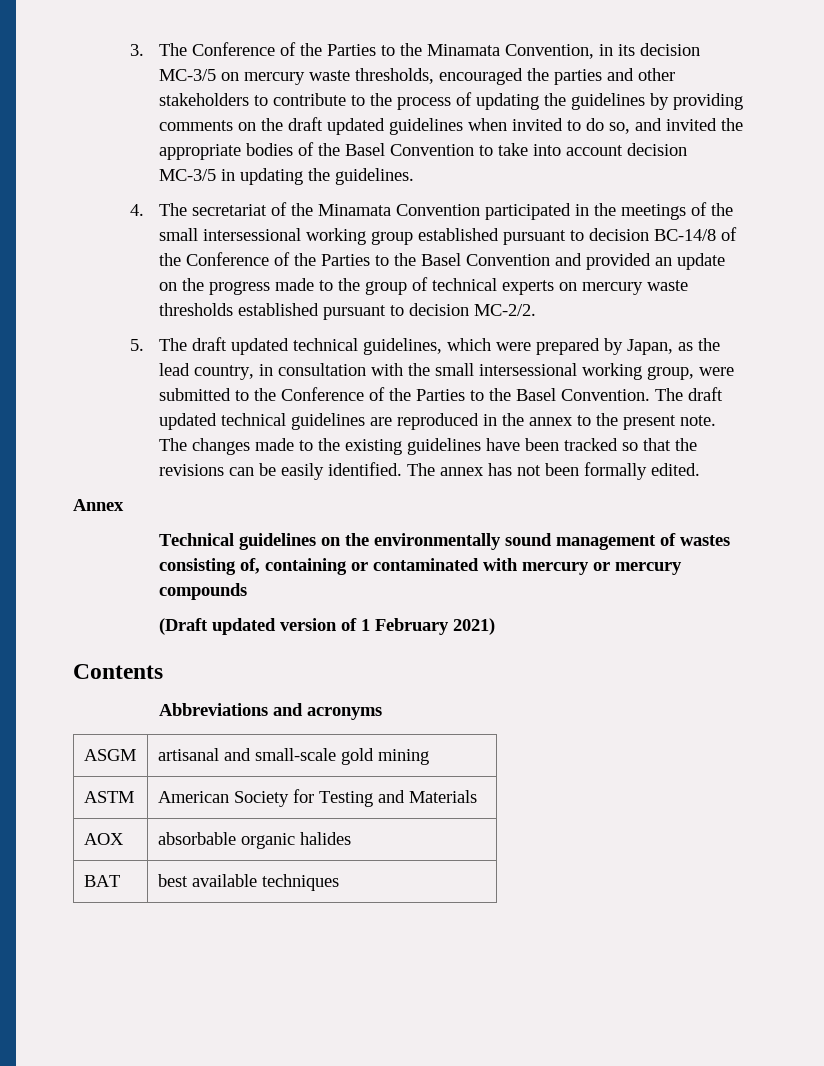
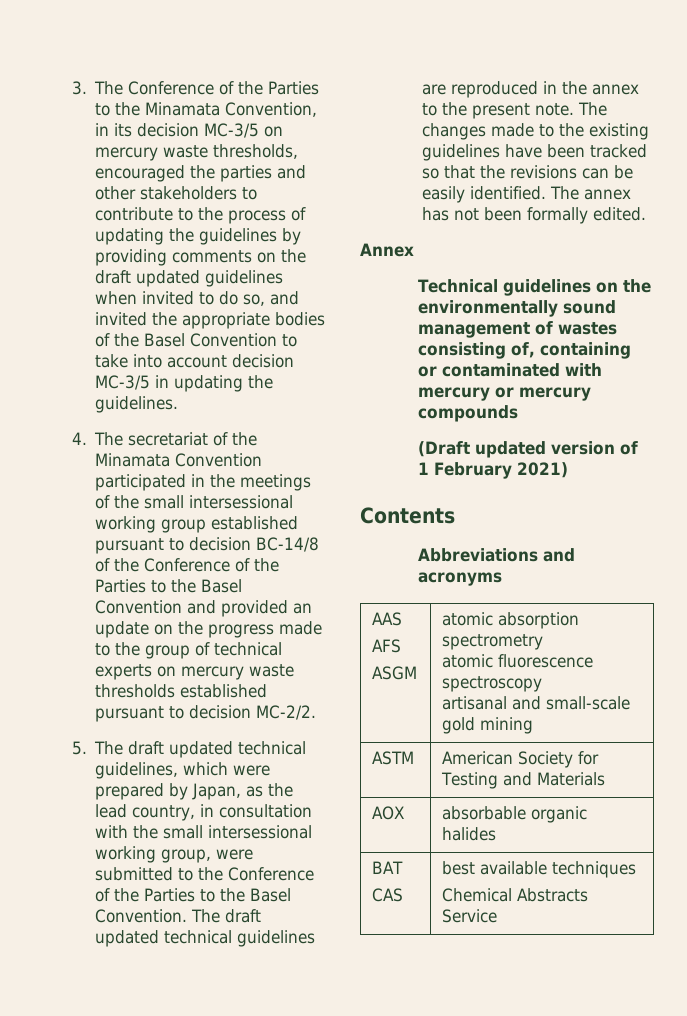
- ASGM | artisanal and small-scale gold mining
+ AAS
+ AFS
+ ASGM | atomic absorption spectrometry
+ atomic fluorescence spectroscopy
+ artisanal and small-scale gold mining
- BAT | best available techniques
+ BAT
+ CAS | best available techniques
+ Chemical Abstracts Service

